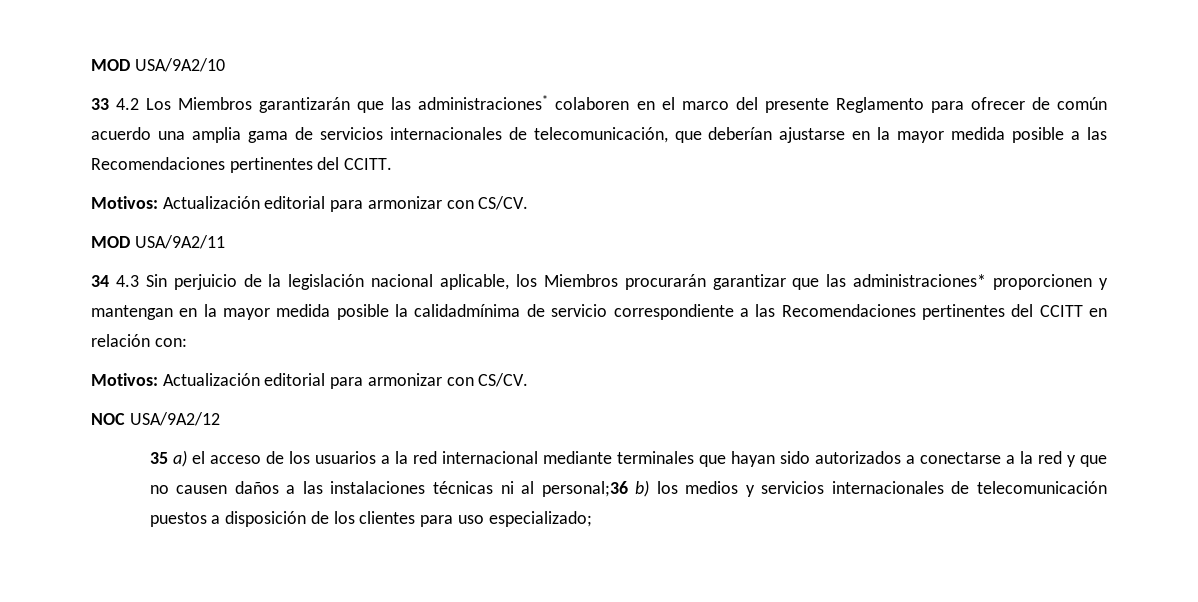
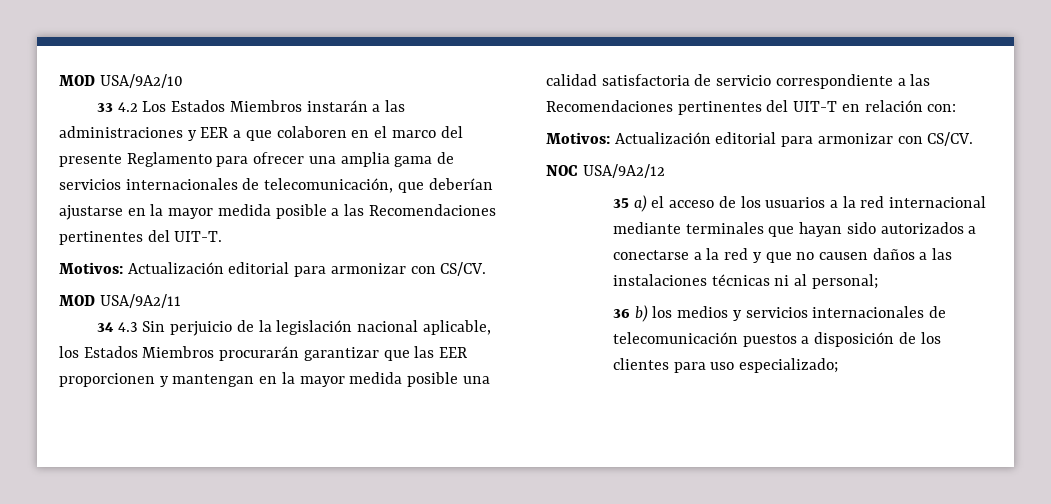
- 33 4.2 Los Miembros garantizarán que las administraciones* colaboren en el marco del presente Reglamento para ofrecer de común acuerdo una amplia gama de servicios internacionales de telecomunicación, que deberían ajustarse en la mayor medida posible a las Recomendaciones pertinentes del CCITT.
+ 33 4.2 Los Estados Miembros instarán a las administraciones y EER a que colaboren en el marco del presente Reglamento para ofrecer una amplia gama de servicios internacionales de telecomunicación, que deberían ajustarse en la mayor medida posible a las Recomendaciones pertinentes del UIT-T.
- 34 4.3 Sin perjuicio de la legislación nacional aplicable, los Miembros procurarán garantizar que las administraciones* proporcionen y mantengan en la mayor medida posible la calidadmínima de servicio correspondiente a las Recomendaciones pertinentes del CCITT en relación con:
+ 34 4.3 Sin perjuicio de la legislación nacional aplicable, los Estados Miembros procurarán garantizar que las EER proporcionen y mantengan en la mayor medida posible una calidad satisfactoria de servicio correspondiente a las Recomendaciones pertinentes del UIT-T en relación con:
- 35 a) el acceso de los usuarios a la red internacional mediante terminales que hayan sido autorizados a conectarse a la red y que no causen daños a las instalaciones técnicas ni al personal;36 b) los medios y servicios internacionales de telecomunicación puestos a disposición de los clientes para uso especializado;
+ 35 a) el acceso de los usuarios a la red internacional mediante terminales que hayan sido autorizados a conectarse a la red y que no causen daños a las instalaciones técnicas ni al personal;
+ 36 b) los medios y servicios internacionales de telecomunicación puestos a disposición de los clientes para uso especializado;

